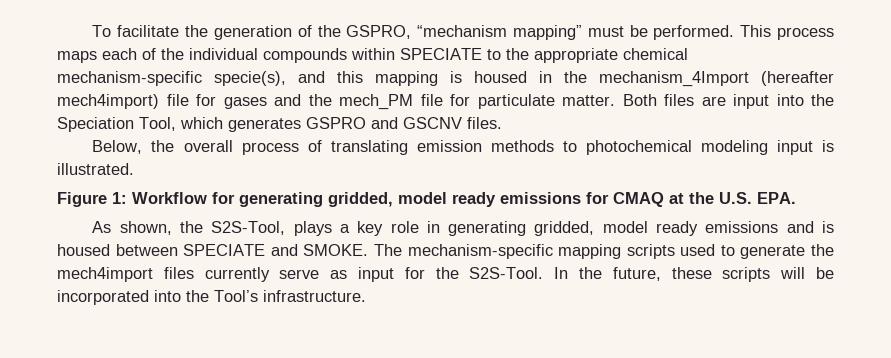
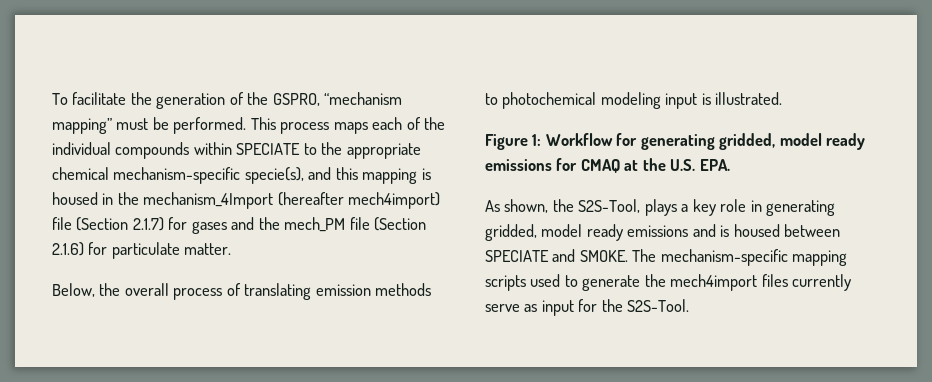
- This process maps each of the individual compounds within SPECIATE to the appropriate chemical mechanism-specific specie(s), and this mapping is housed in the mechanism_4Import (hereafter mech4import) file for gases and the mech_PM file for particulate matter. Both files are input into the Speciation Tool, which generates GSPRO and GSCNV files.
+ This process maps each of the individual compounds within SPECIATE to the appropriate chemical mechanism-specific specie(s), and this mapping is housed in the mechanism_4Import (hereafter mech4import) file (Section 2.1.7) for gases and the mech_PM file (Section 2.1.6) for particulate matter.
- In the future, these scripts will be incorporated into the Tool’s infrastructure.

